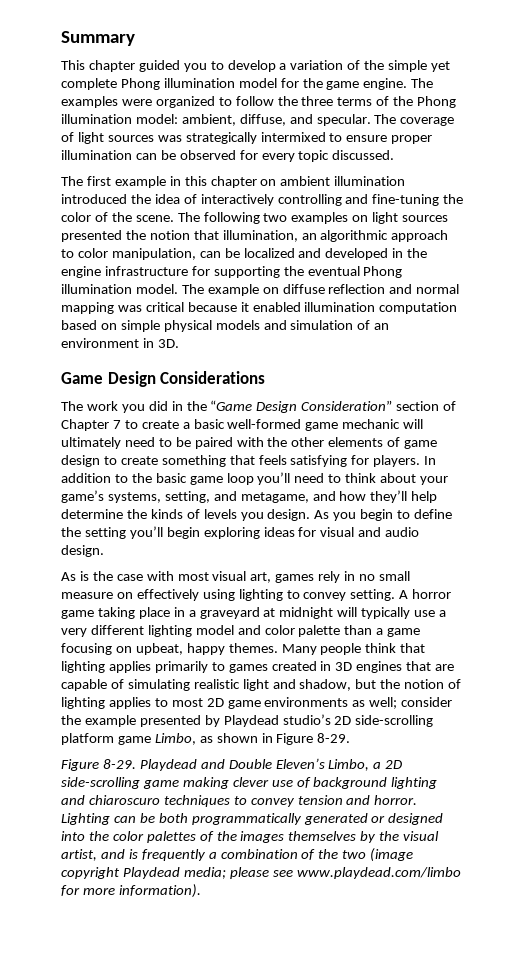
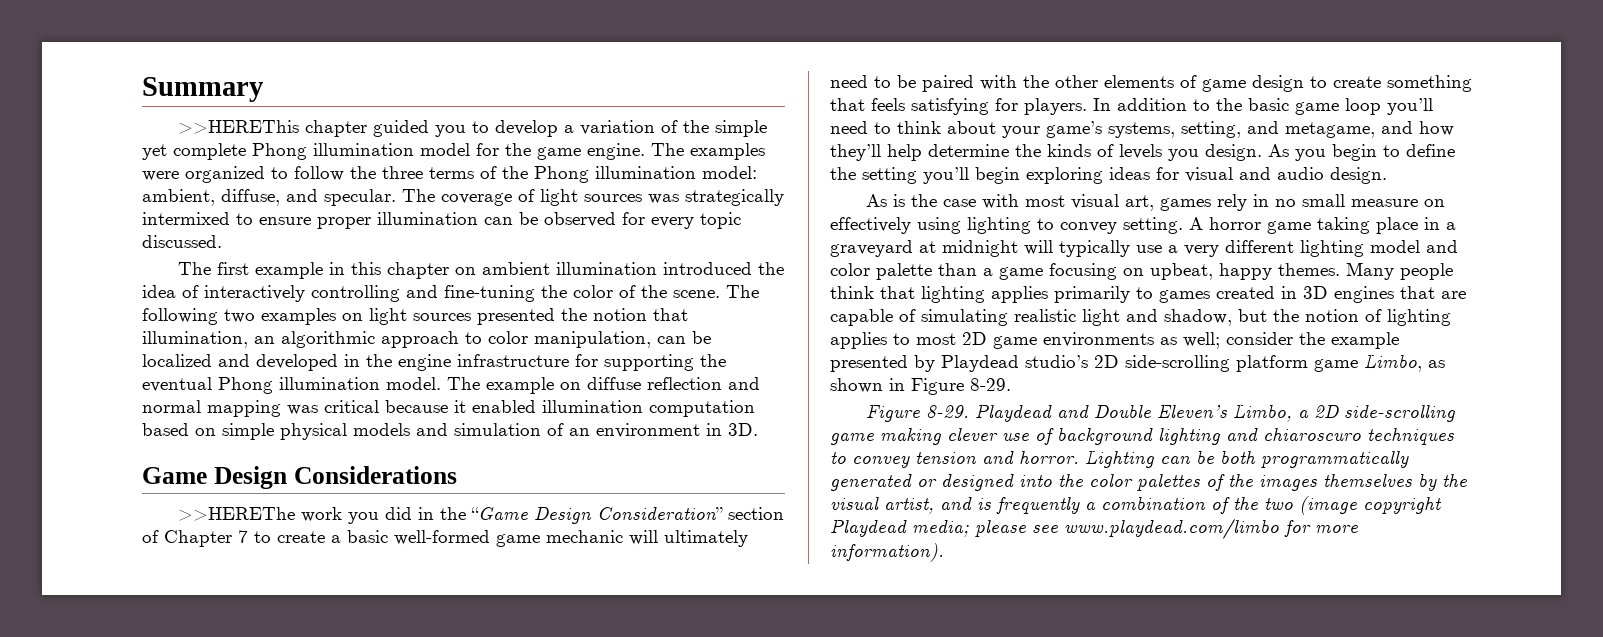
- This chapter guided you to develop a variation of the simple yet complete Phong illumination model for the game engine.
+ >>HEREThis chapter guided you to develop a variation of the simple yet complete Phong illumination model for the game engine.
- The work you did in the “Game Design Consideration” section of Chapter 7 to create a basic well-formed game mechanic will ultimately need to be paired with the other elements of game design to create something that feels satisfying for players.
+ >>HEREThe work you did in the “Game Design Consideration” section of Chapter 7 to create a basic well-formed game mechanic will ultimately need to be paired with the other elements of game design to create something that feels satisfying for players.

